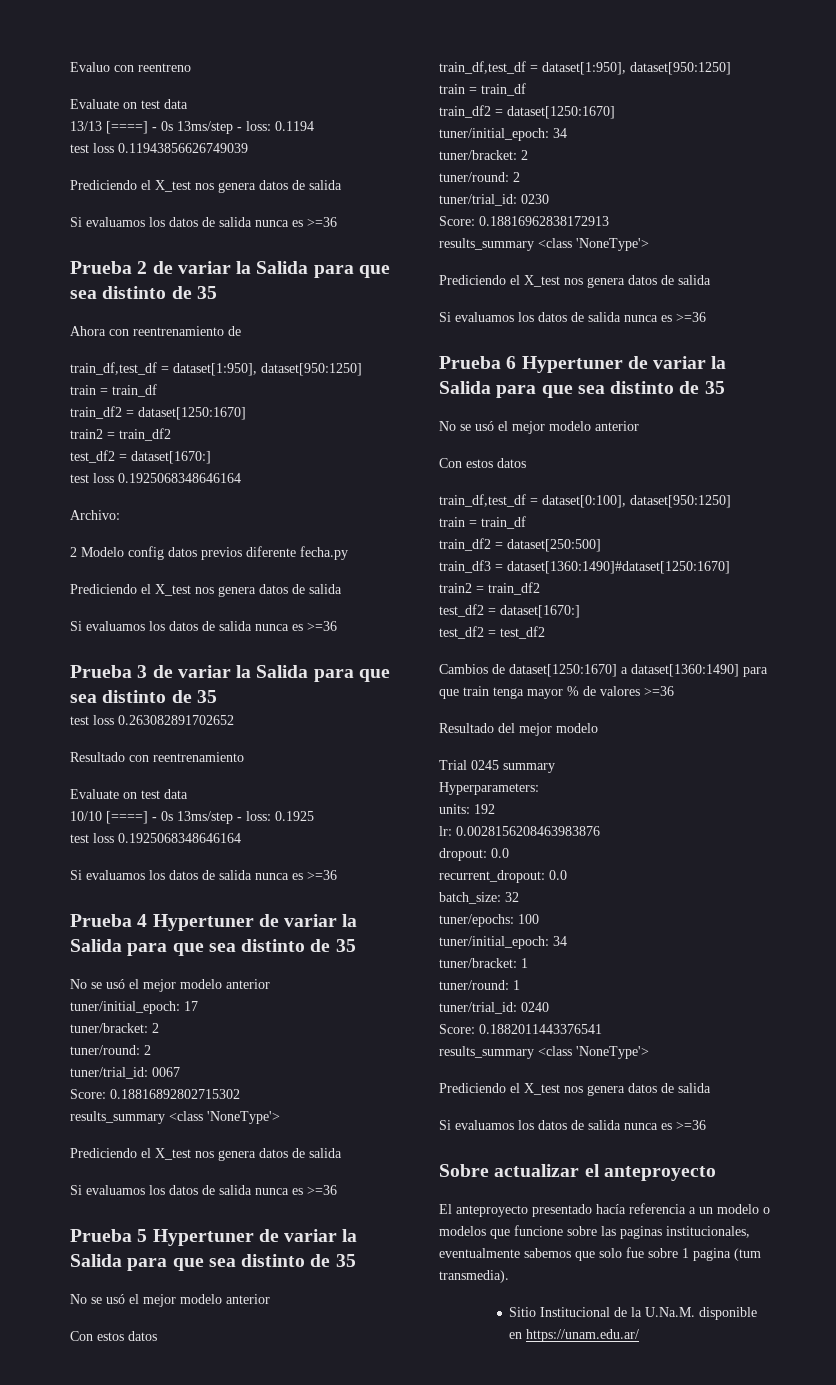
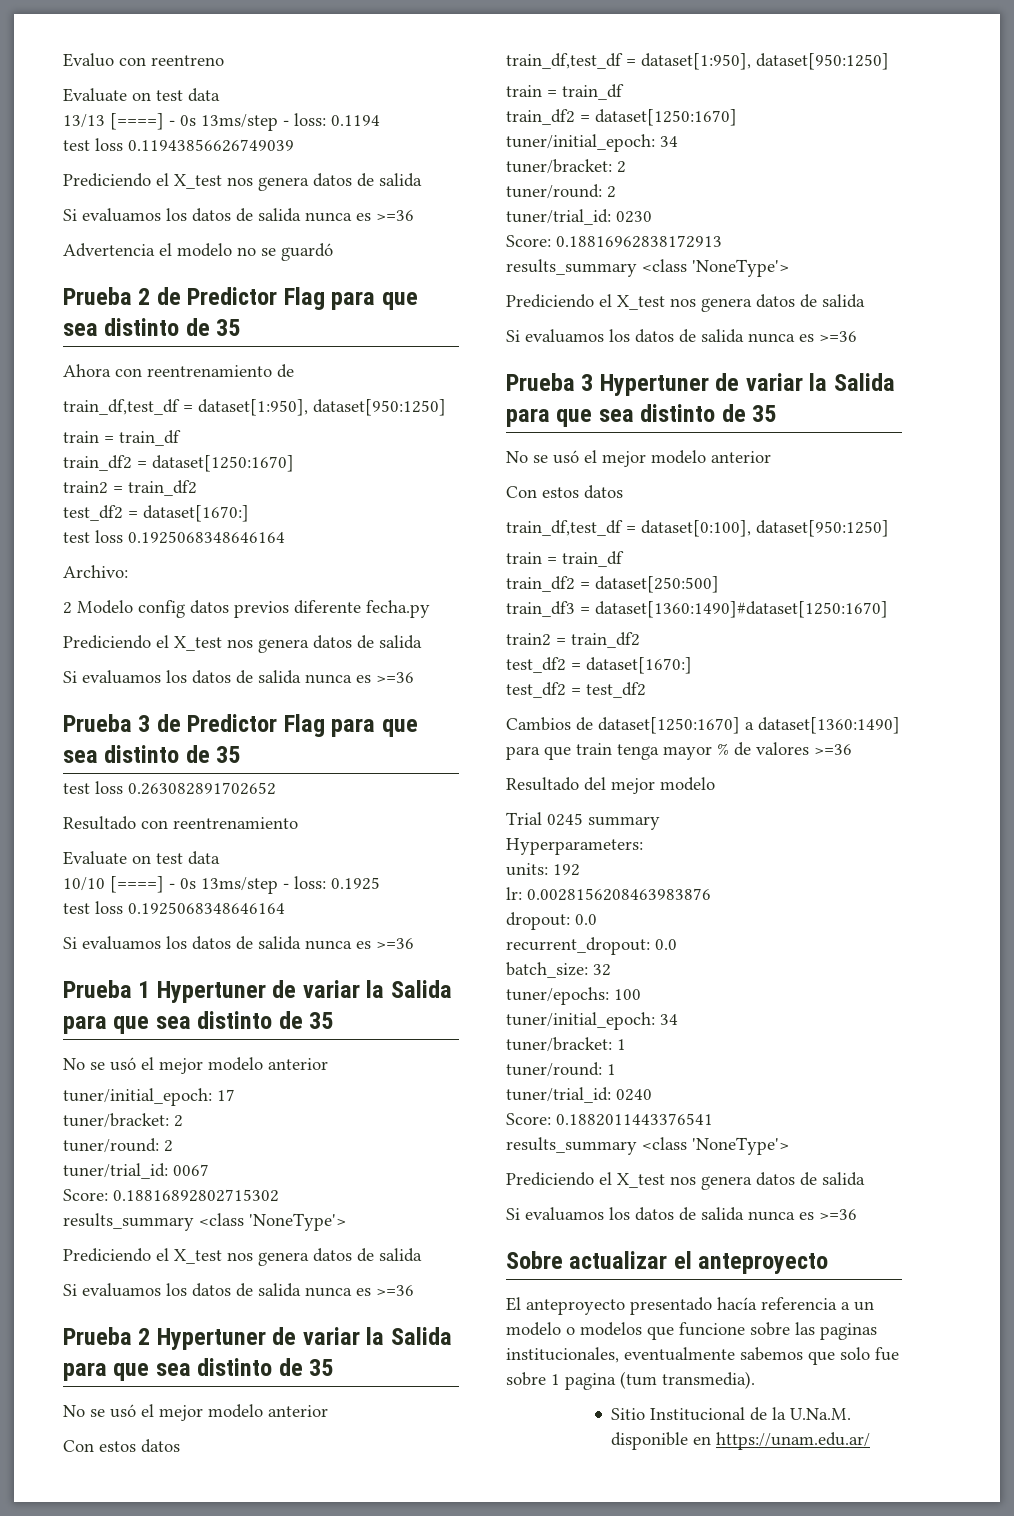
+ Advertencia el modelo no se guardó
- Prueba 2 de variar la Salida para que sea distinto de 35
+ Prueba 2 de Predictor Flag para que sea distinto de 35
- Prueba 3 de variar la Salida para que sea distinto de 35
+ Prueba 3 de Predictor Flag para que sea distinto de 35
- Prueba 4 Hypertuner de variar la Salida para que sea distinto de 35
+ Prueba 1 Hypertuner de variar la Salida para que sea distinto de 35
- Prueba 5 Hypertuner de variar la Salida para que sea distinto de 35
+ Prueba 2 Hypertuner de variar la Salida para que sea distinto de 35
- Prueba 6 Hypertuner de variar la Salida para que sea distinto de 35
+ Prueba 3 Hypertuner de variar la Salida para que sea distinto de 35

